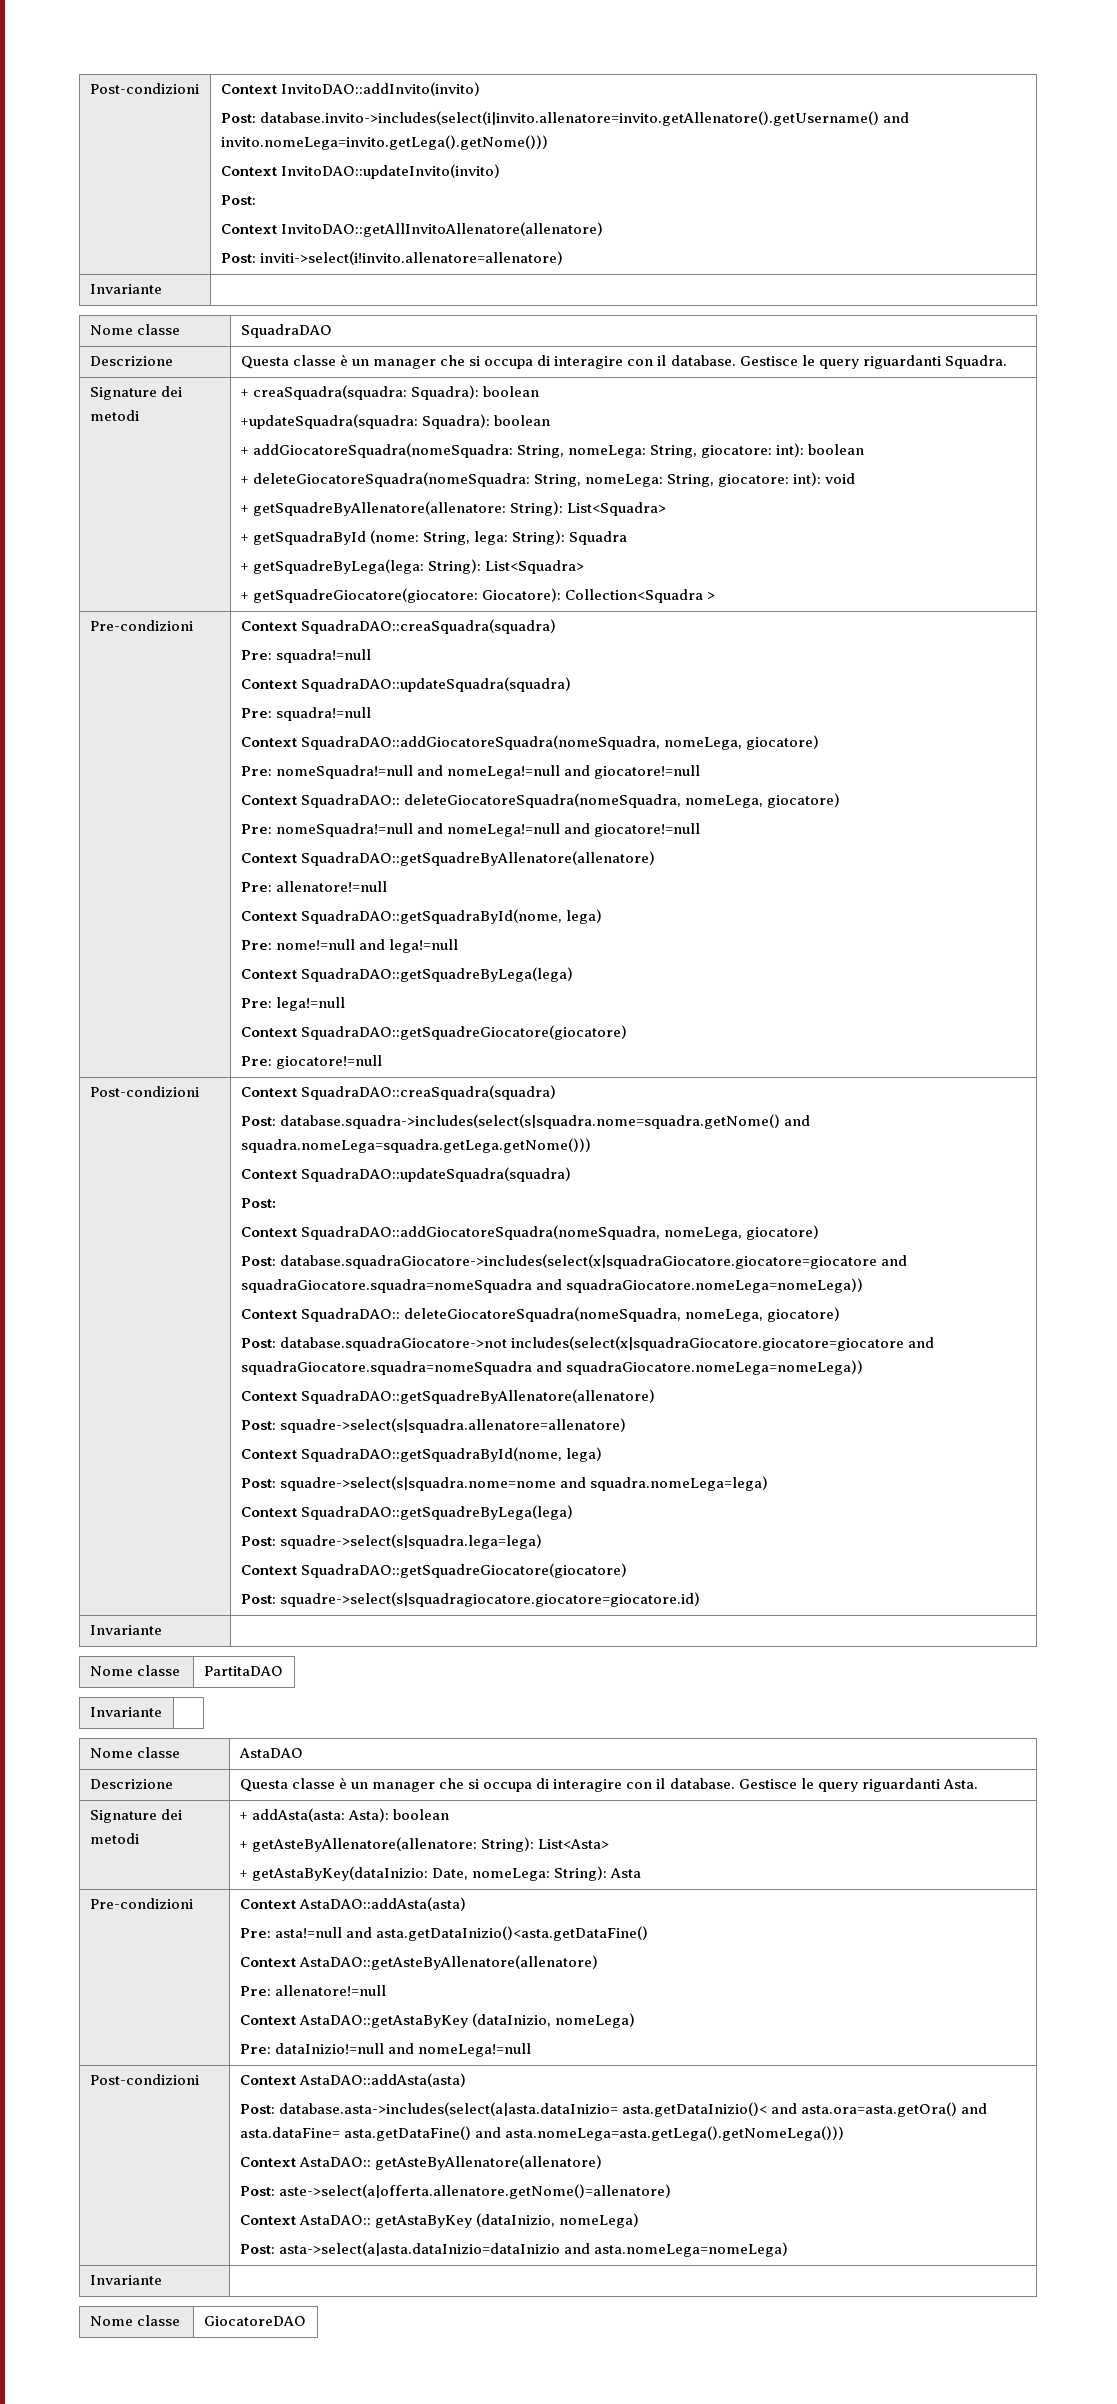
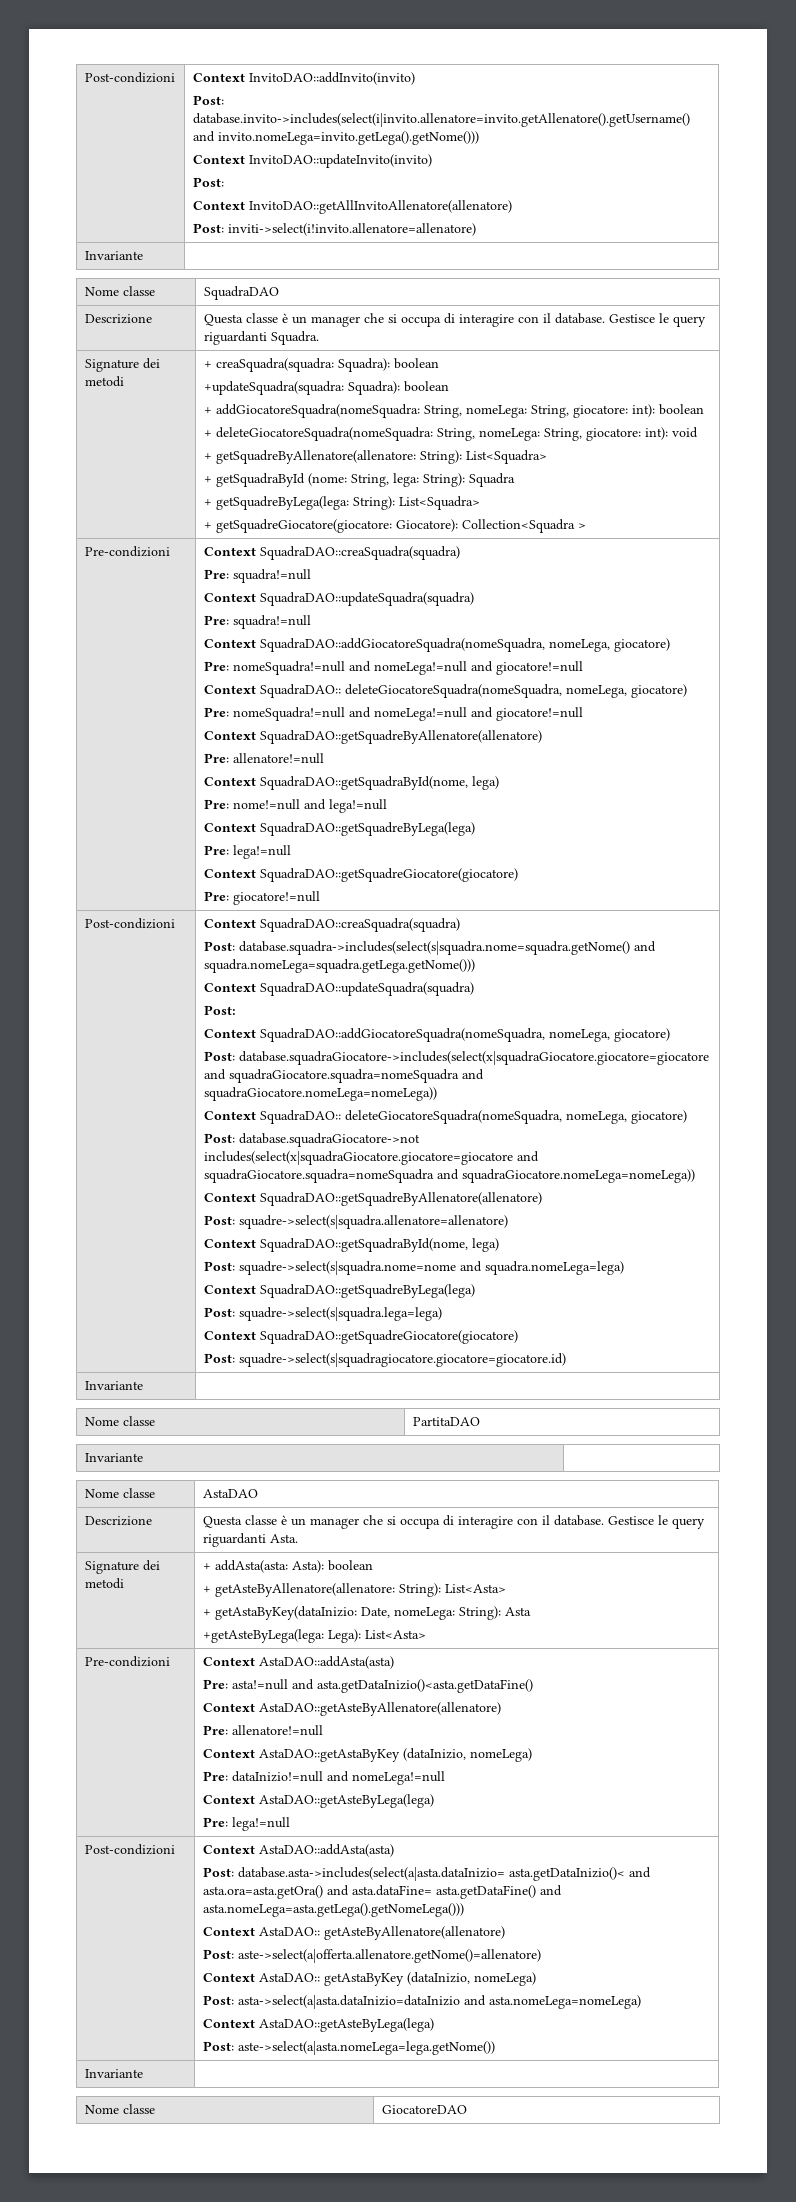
  Signature dei metodi | + addAsta(asta: Asta): boolean
  + getAsteByAllenatore(allenatore: String): List<Asta>
  + getAstaByKey(dataInizio: Date, nomeLega: String): Asta
+ +getAsteByLega(lega: Lega): List<Asta>
  Pre-condizioni | Context AstaDAO::addAsta(asta)
  Pre: asta!=null and asta.getDataInizio()<asta.getDataFine()
  Context AstaDAO::getAsteByAllenatore(allenatore)
  Pre: allenatore!=null
  Context AstaDAO::getAstaByKey (dataInizio, nomeLega)
  Pre: dataInizio!=null and nomeLega!=null
+ Context AstaDAO::getAsteByLega(lega)
+ Pre: lega!=null
  Post-condizioni | Context AstaDAO::addAsta(asta)
  Post: database.asta->includes(select(a|asta.dataInizio= asta.getDataInizio()< and asta.ora=asta.getOra() and asta.dataFine= asta.getDataFine() and asta.nomeLega=asta.getLega().getNomeLega()))
  Context AstaDAO:: getAsteByAllenatore(allenatore)
  Post: aste->select(a|offerta.allenatore.getNome()=allenatore)
  Context AstaDAO:: getAstaByKey (dataInizio, nomeLega)
  Post: asta->select(a|asta.dataInizio=dataInizio and asta.nomeLega=nomeLega)
+ Context AstaDAO::getAsteByLega(lega)
+ Post: aste->select(a|asta.nomeLega=lega.getNome())

